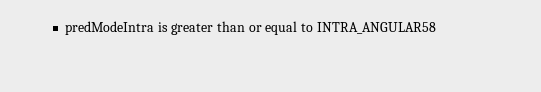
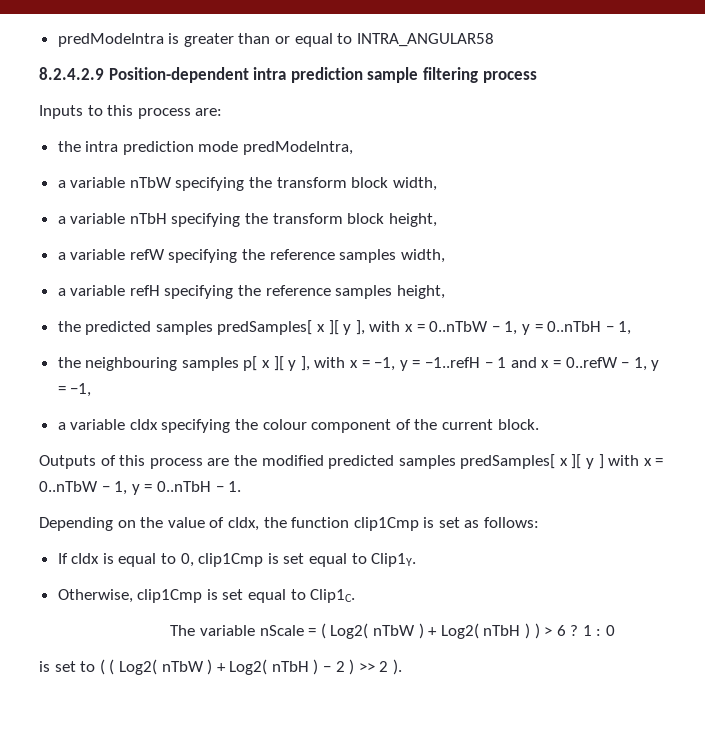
+ 8.2.4.2.9 Position-dependent intra prediction sample filtering process
+ Inputs to this process are:
+ the intra prediction mode predModeIntra,
+ a variable nTbW specifying the transform block width,
+ a variable nTbH specifying the transform block height,
+ a variable refW specifying the reference samples width,
+ a variable refH specifying the reference samples height,
+ the predicted samples predSamples[ x ][ y ], with x = 0..nTbW − 1, y = 0..nTbH − 1,
+ the neighbouring samples p[ x ][ y ], with x = −1, y = −1..refH − 1 and x = 0..refW − 1, y = −1,
+ a variable cIdx specifying the colour component of the current block.
+ Outputs of this process are the modified predicted samples predSamples[ x ][ y ] with x = 0..nTbW − 1, y = 0..nTbH − 1.
+ Depending on the value of cIdx, the function clip1Cmp is set as follows:
+ If cIdx is equal to 0, clip1Cmp is set equal to Clip1Y.
+ Otherwise, clip1Cmp is set equal to Clip1C.
+ The variable nScale = ( Log2( nTbW ) + Log2( nTbH ) ) > 6 ? 1 : 0
+ is set to ( ( Log2( nTbW ) + Log2( nTbH ) − 2 ) >> 2 ).

